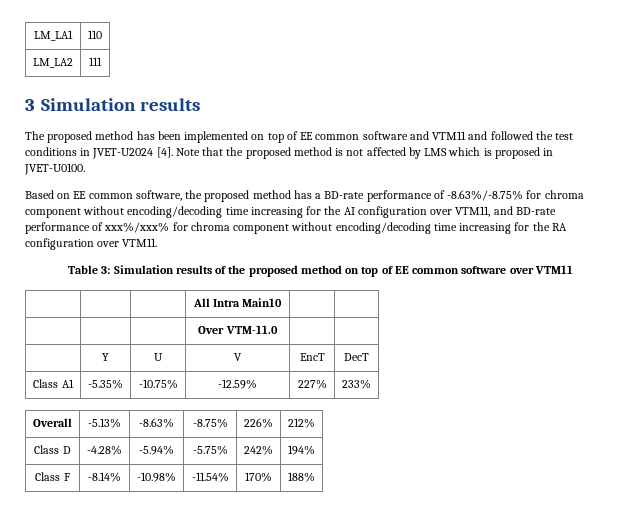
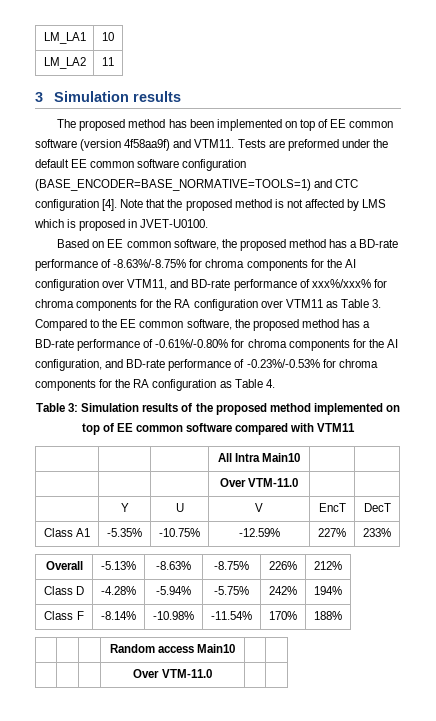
- LM_LA1 | 110
+ LM_LA1 | 10
- LM_LA2 | 111
+ LM_LA2 | 11
- The proposed method has been implemented on top of EE common software and VTM11 and followed the test conditions in JVET-U2024 [4].
+ The proposed method has been implemented on top of EE common software (version 4f58aa9f) and VTM11. Tests are preformed under the default EE common software configuration (BASE_ENCODER=BASE_NORMATIVE=TOOLS=1) and CTC configuration [4].
- Based on EE common software, the proposed method has a BD-rate performance of -8.63%/-8.75% for chroma component without encoding/decoding time increasing for the AI configuration over VTM11, and BD-rate performance of xxx%/xxx% for chroma component without encoding/decoding time increasing for the RA configuration over VTM11.
+ Based on EE common software, the proposed method has a BD-rate performance of -8.63%/-8.75% for chroma components for the AI configuration over VTM11, and BD-rate performance of xxx%/xxx% for chroma components for the RA configuration over VTM11 as Table 3. Compared to the EE common software, the proposed method has a BD-rate performance of -0.61%/-0.80% for chroma components for the AI configuration, and BD-rate performance of -0.23%/-0.53% for chroma components for the RA configuration as Table 4.
- Table 3: Simulation results of the proposed method on top of EE common software over VTM11
+ Table 3: Simulation results of the proposed method implemented on top of EE common software compared with VTM11
+ | | | Random access Main10 | |
+ | | | Over VTM-11.0 | |

